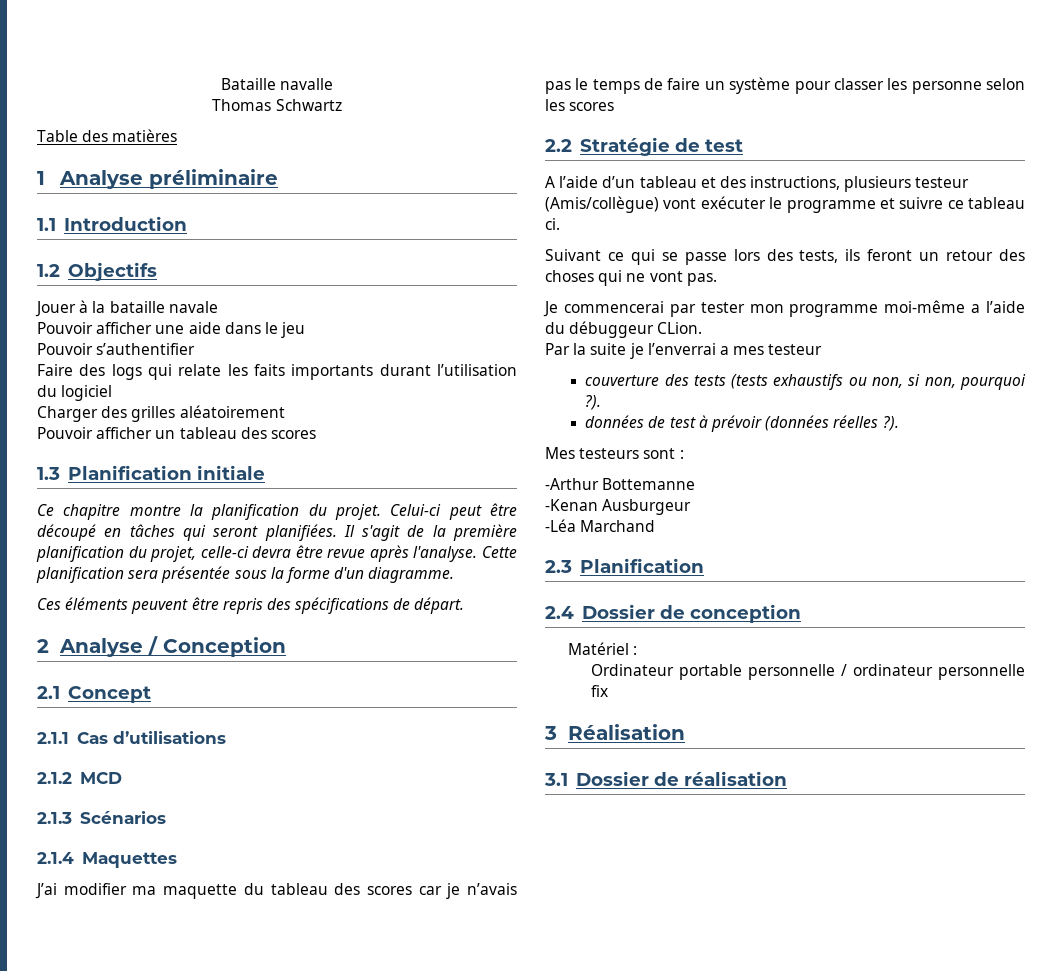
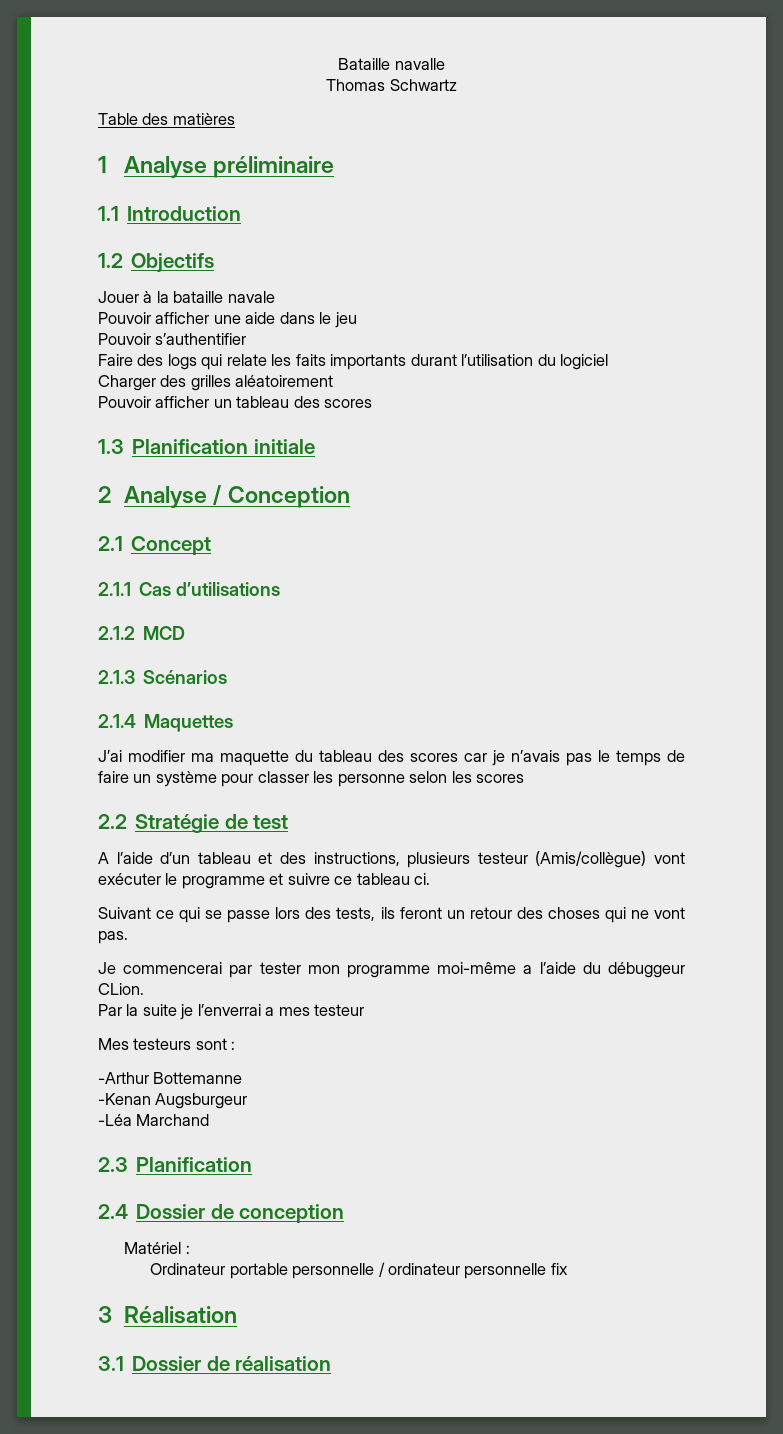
- Ce chapitre montre la planification du projet. Celui-ci peut être découpé en tâches qui seront planifiées. Il s'agit de la première planification du projet, celle-ci devra être revue après l'analyse. Cette planification sera présentée sous la forme d'un diagramme.
- Ces éléments peuvent être repris des spécifications de départ.
- couverture des tests (tests exhaustifs ou non, si non, pourquoi ?).
- données de test à prévoir (données réelles ?).
- -Kenan Ausburgeur
+ -Kenan Augsburgeur

